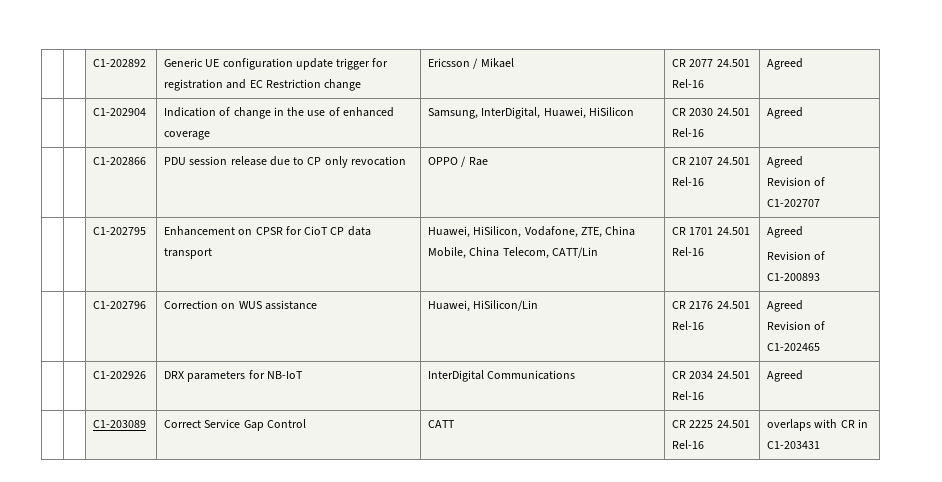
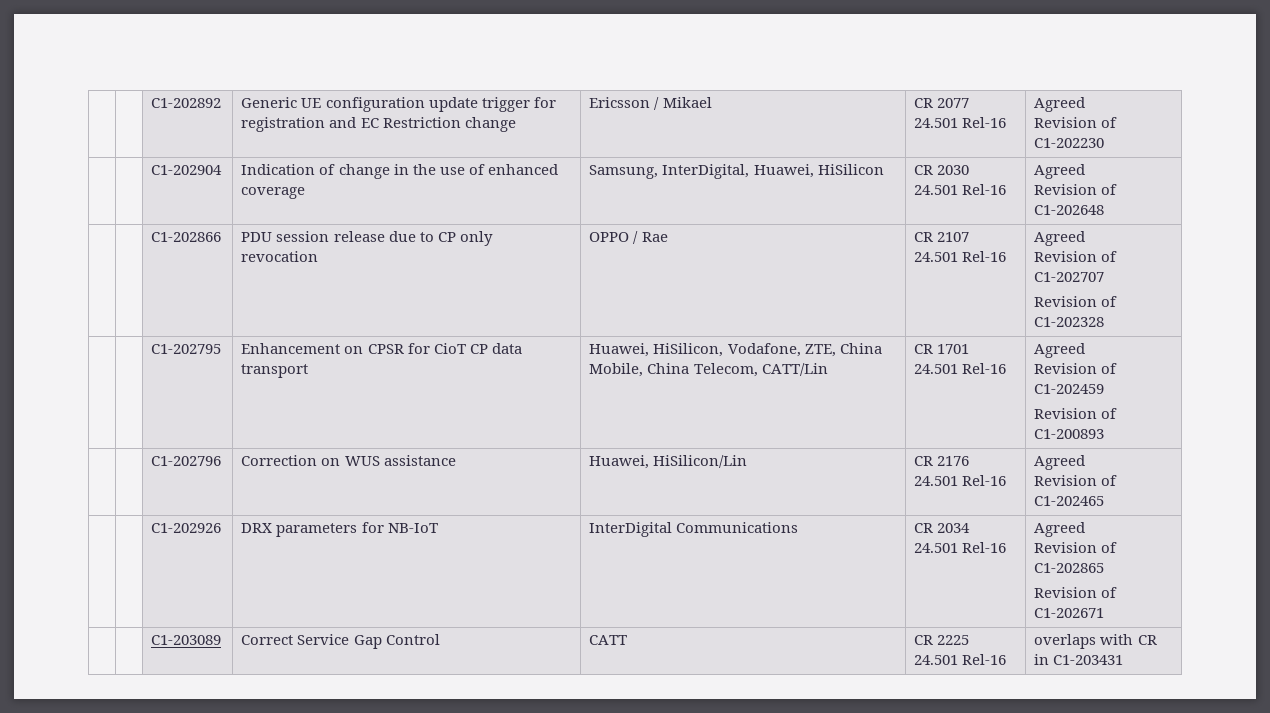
  | | C1-202892 | Generic UE configuration update trigger for registration and EC Restriction change | Ericsson / Mikael | CR 2077 24.501 Rel-16 | Agreed
+ Revision of C1-202230
  | | C1-202904 | Indication of change in the use of enhanced coverage | Samsung, InterDigital, Huawei, HiSilicon | CR 2030 24.501 Rel-16 | Agreed
+ Revision of C1-202648
  | | C1-202866 | PDU session release due to CP only revocation | OPPO / Rae | CR 2107 24.501 Rel-16 | Agreed
  Revision of C1-202707
+ Revision of C1-202328
  | | C1-202795 | Enhancement on CPSR for CioT CP data transport | Huawei, HiSilicon, Vodafone, ZTE, China Mobile, China Telecom, CATT/Lin | CR 1701 24.501 Rel-16 | Agreed
+ Revision of C1-202459
  | | C1-202926 | DRX parameters for NB-IoT | InterDigital Communications | CR 2034 24.501 Rel-16 | Agreed
+ Revision of C1-202865
+ Revision of C1-202671

